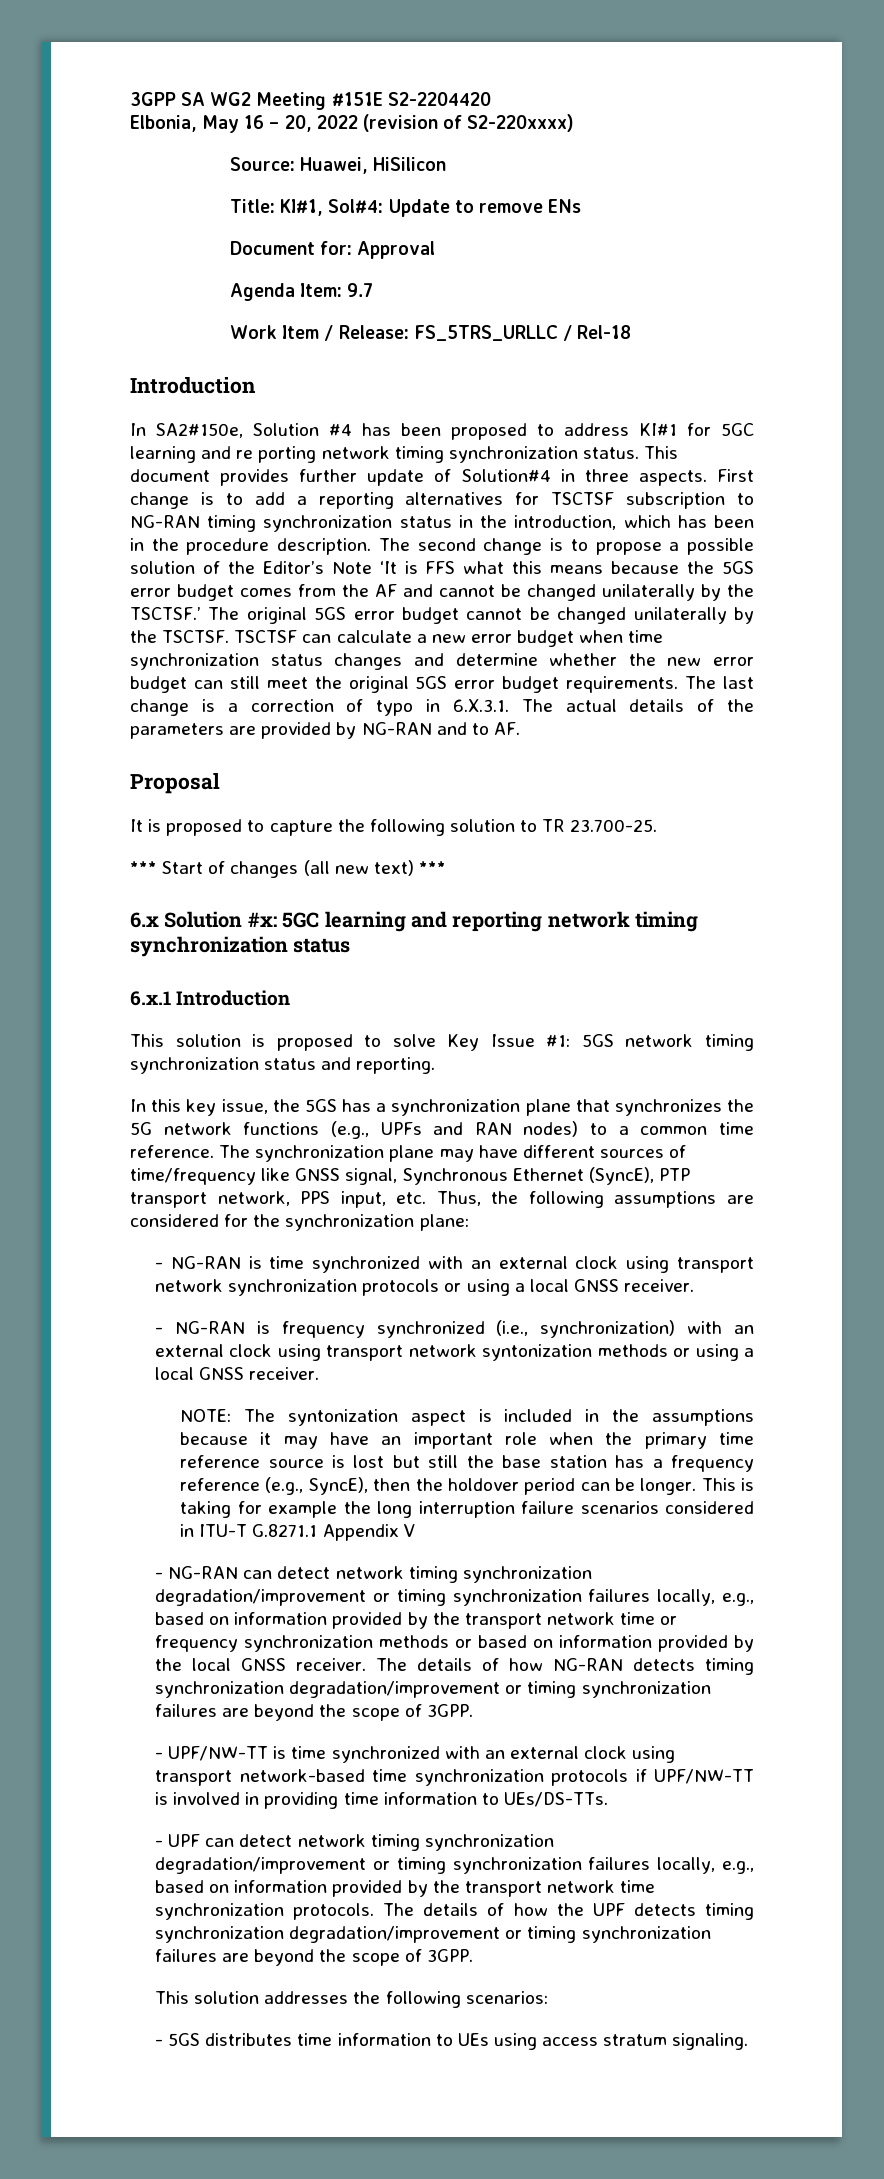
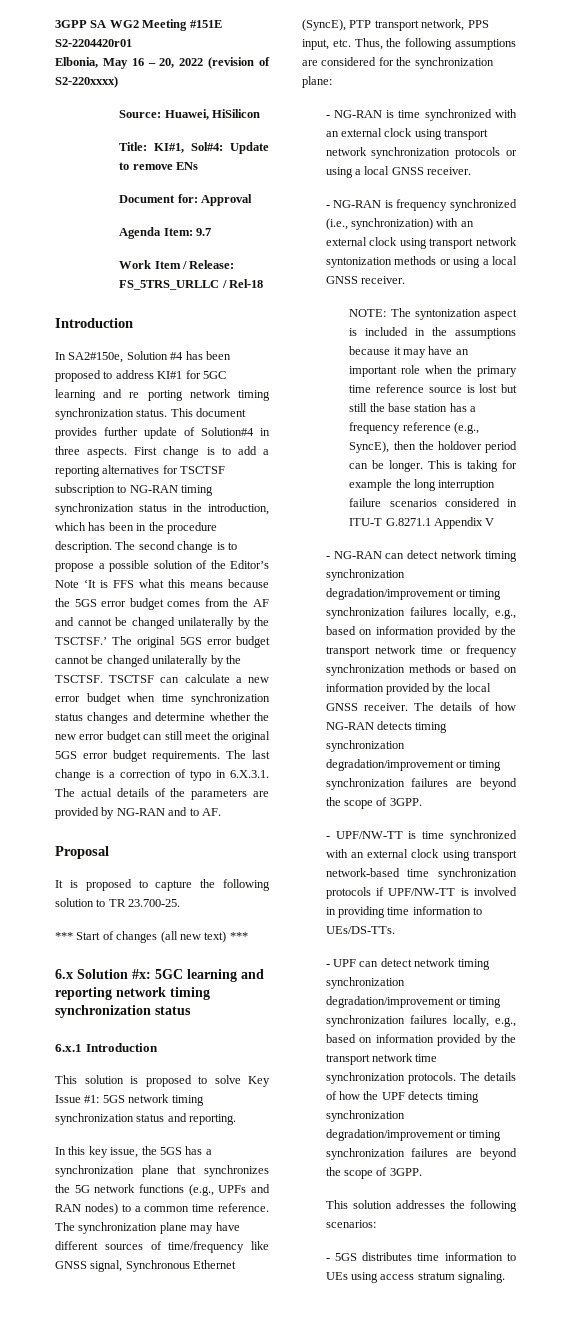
- 3GPP SA WG2 Meeting #151E S2-2204420
+ 3GPP SA WG2 Meeting #151E S2-2204420r01

